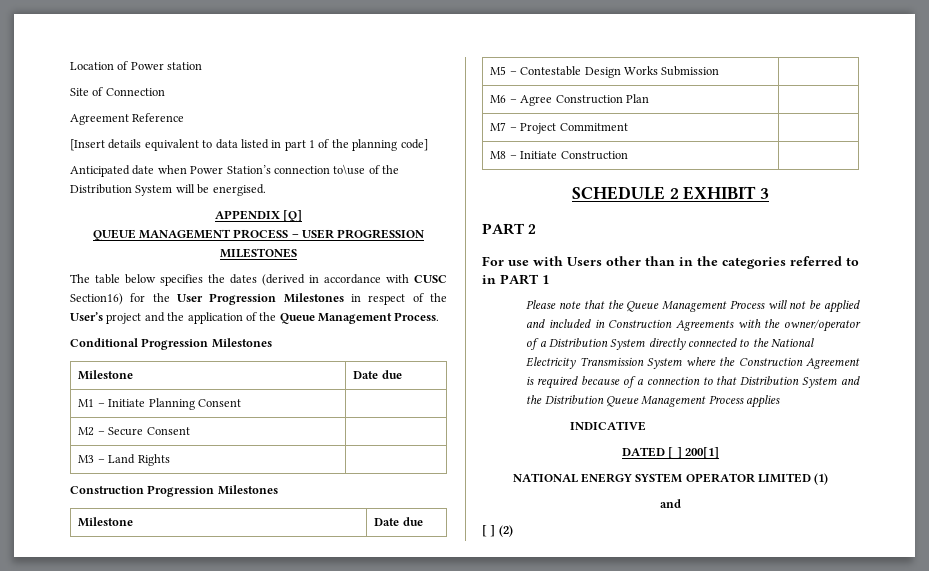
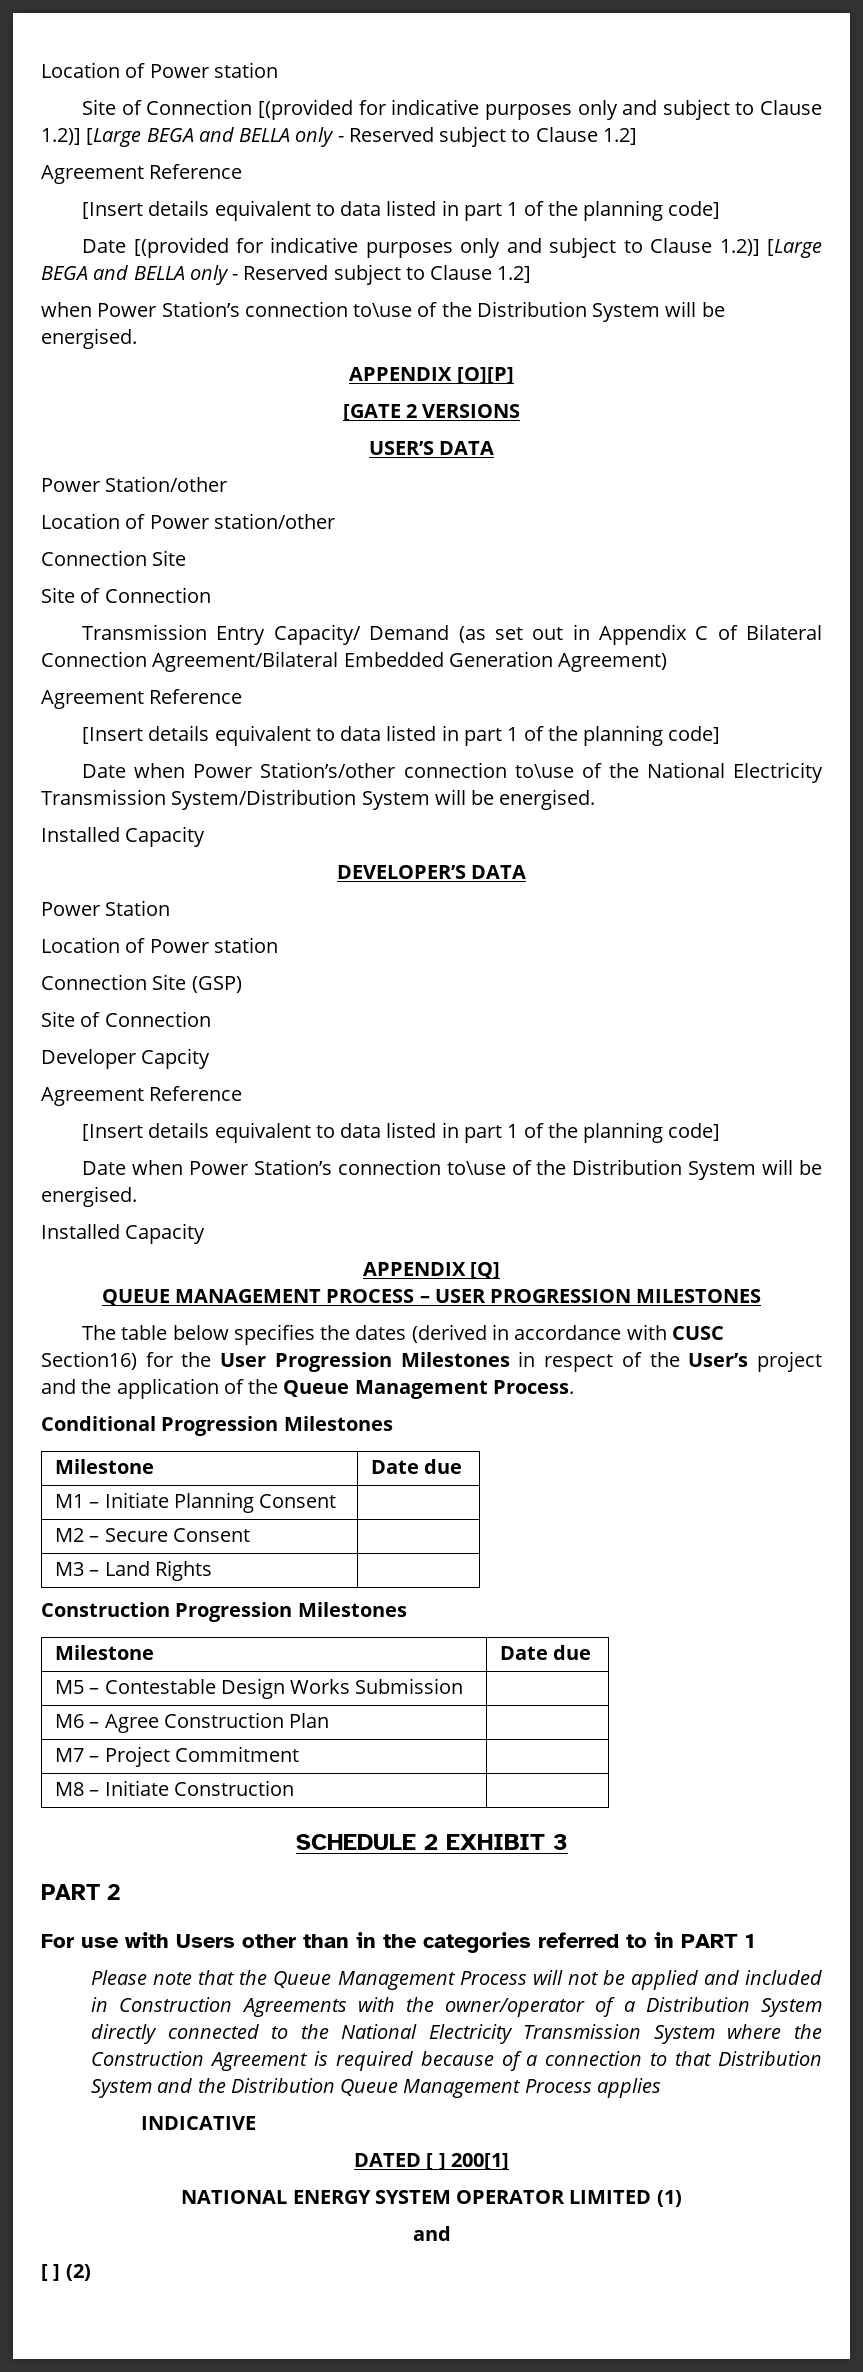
- Site of Connection
+ Site of Connection [(provided for indicative purposes only and subject to Clause 1.2)] [Large BEGA and BELLA only - Reserved subject to Clause 1.2]
- Anticipated date when Power Station’s connection to\use of the Distribution System will be energised.
+ Date [(provided for indicative purposes only and subject to Clause 1.2)] [Large BEGA and BELLA only - Reserved subject to Clause 1.2]
+ when Power Station’s connection to\use of the Distribution System will be energised.
+ APPENDIX [O][P]
+ [GATE 2 VERSIONS
+ USER’S DATA
+ Power Station/other
+ Location of Power station/other
+ Connection Site
+ Site of Connection
+ Transmission Entry Capacity/ Demand (as set out in Appendix C of Bilateral Connection Agreement/Bilateral Embedded Generation Agreement)
+ Agreement Reference
+ [Insert details equivalent to data listed in part 1 of the planning code]
+ Date when Power Station’s/other connection to\use of the National Electricity Transmission System/Distribution System will be energised.
+ Installed Capacity
+ DEVELOPER’S DATA
+ Power Station
+ Location of Power station
+ Connection Site (GSP)
+ Site of Connection
+ Developer Capcity
+ Agreement Reference
+ [Insert details equivalent to data listed in part 1 of the planning code]
+ Date when Power Station’s connection to\use of the Distribution System will be energised.
+ Installed Capacity

